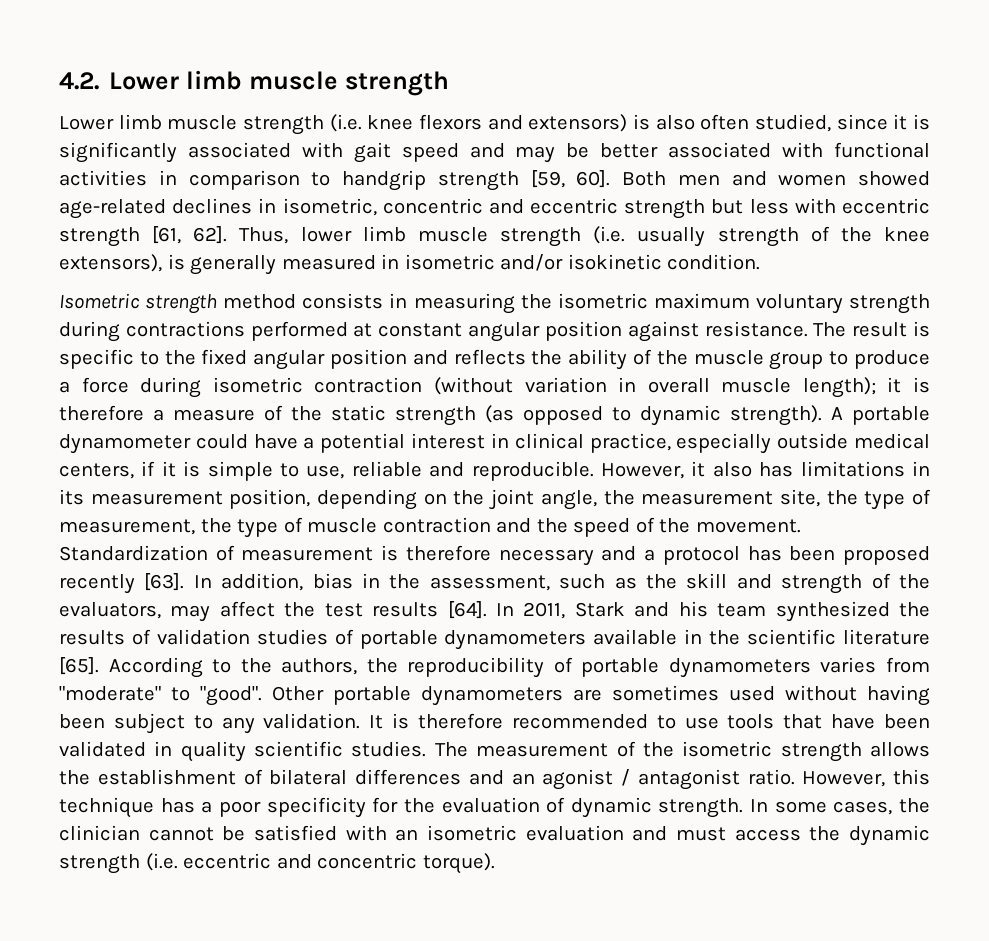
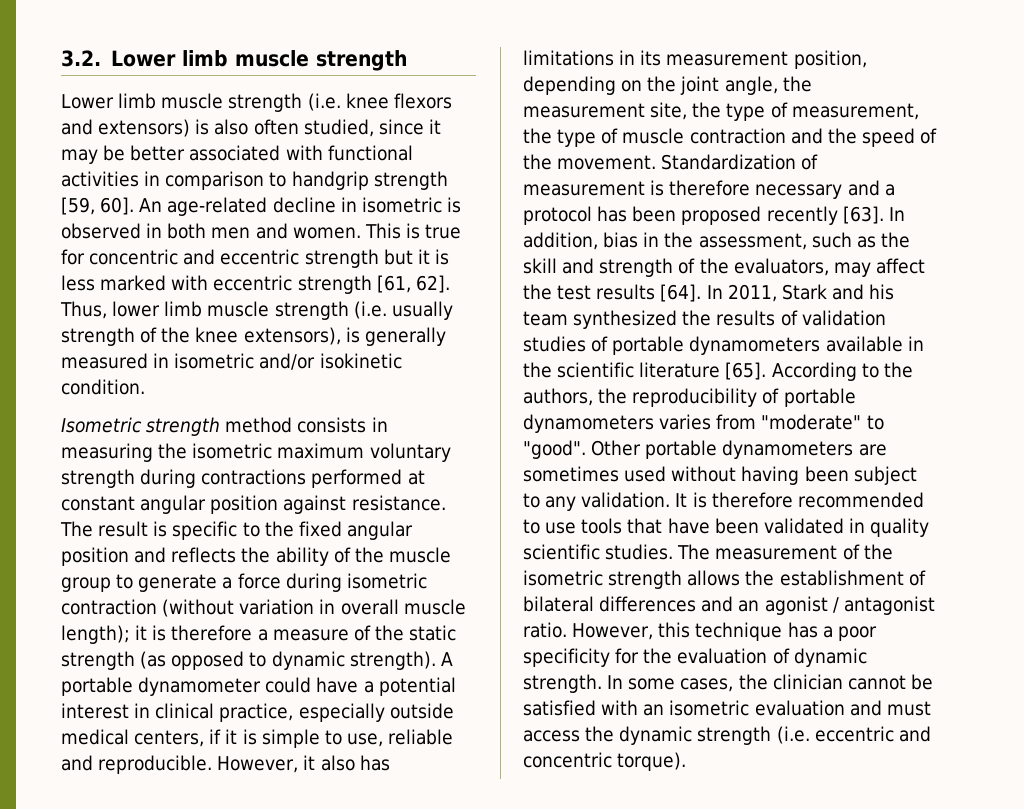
- 4.2. Lower limb muscle strength
+ 3.2. Lower limb muscle strength
- Lower limb muscle strength (i.e. knee flexors and extensors) is also often studied, since it is significantly associated with gait speed and may be better associated with functional activities in comparison to handgrip strength [59, 60].
+ Lower limb muscle strength (i.e. knee flexors and extensors) is also often studied, since it may be better associated with functional activities in comparison to handgrip strength [59, 60].
- Both men and women showed age-related declines in isometric, concentric and eccentric strength but less with eccentric strength [61, 62].
+ An age-related decline in isometric is observed in both men and women. This is true for concentric and eccentric strength but it is less marked with eccentric strength [61, 62].
- The result is specific to the fixed angular position and reflects the ability of the muscle group to produce a force during isometric contraction (without variation in overall muscle length); it is therefore a measure of the static strength (as opposed to dynamic strength).
+ The result is specific to the fixed angular position and reflects the ability of the muscle group to generate a force during isometric contraction (without variation in overall muscle length); it is therefore a measure of the static strength (as opposed to dynamic strength).

